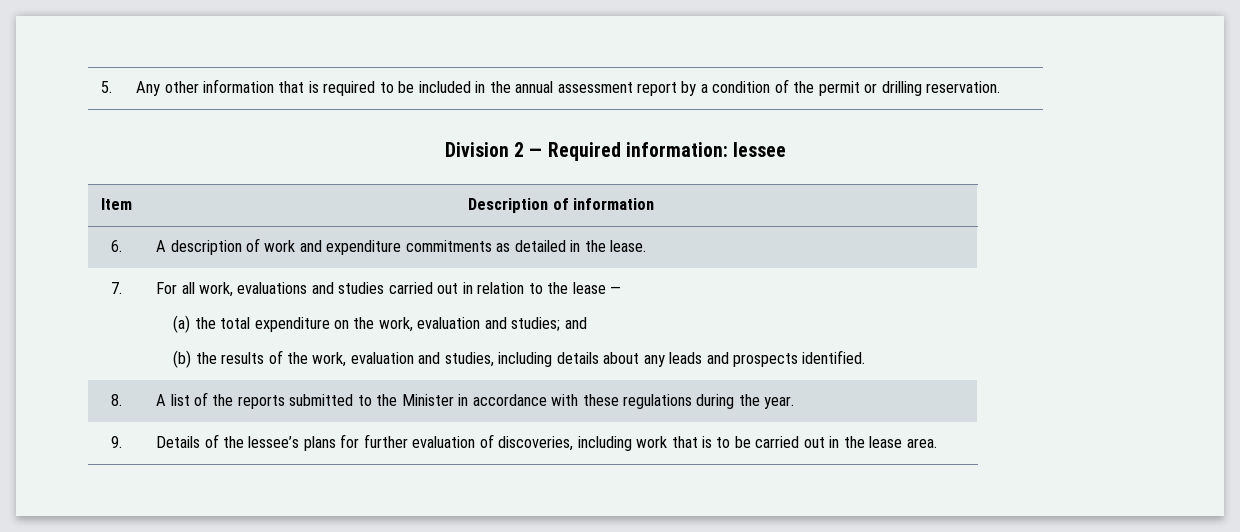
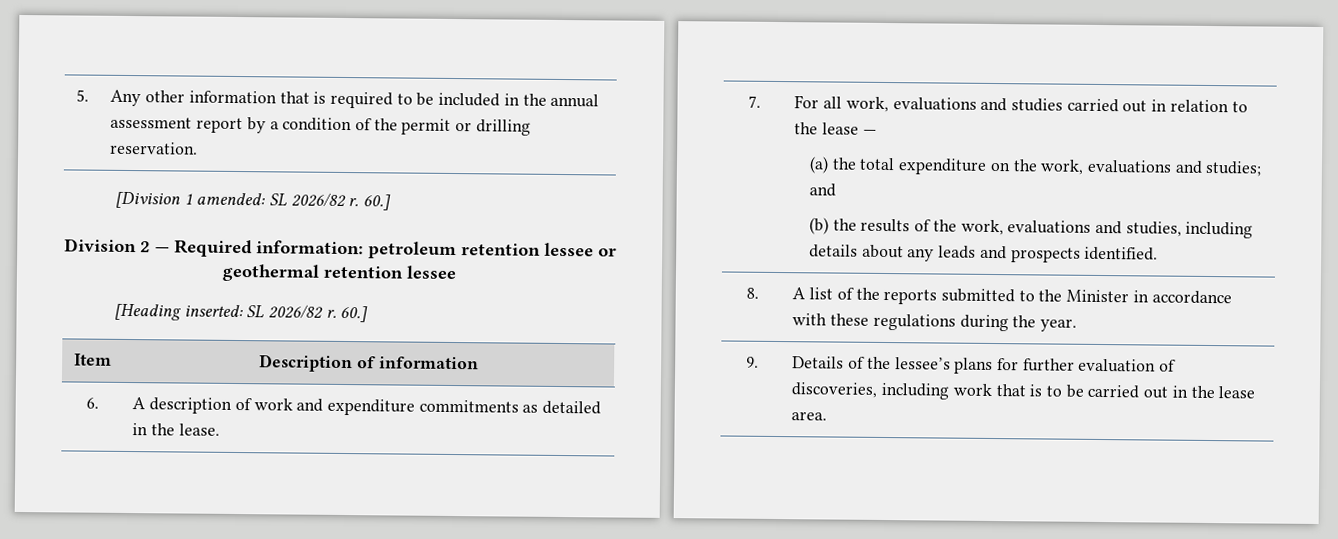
+ [Division 1 amended: SL 2026/82 r. 60.]
- Division 2 — Required information: lessee
+ Division 2 — Required information: petroleum retention lessee or geothermal retention lessee
+ [Heading inserted: SL 2026/82 r. 60.]
- (a) the total expenditure on the work, evaluation and studies; and
+ (a) the total expenditure on the work, evaluations and studies; and
- (b) the results of the work, evaluation and studies, including details about any leads and prospects identified.
+ (b) the results of the work, evaluations and studies, including details about any leads and prospects identified.

